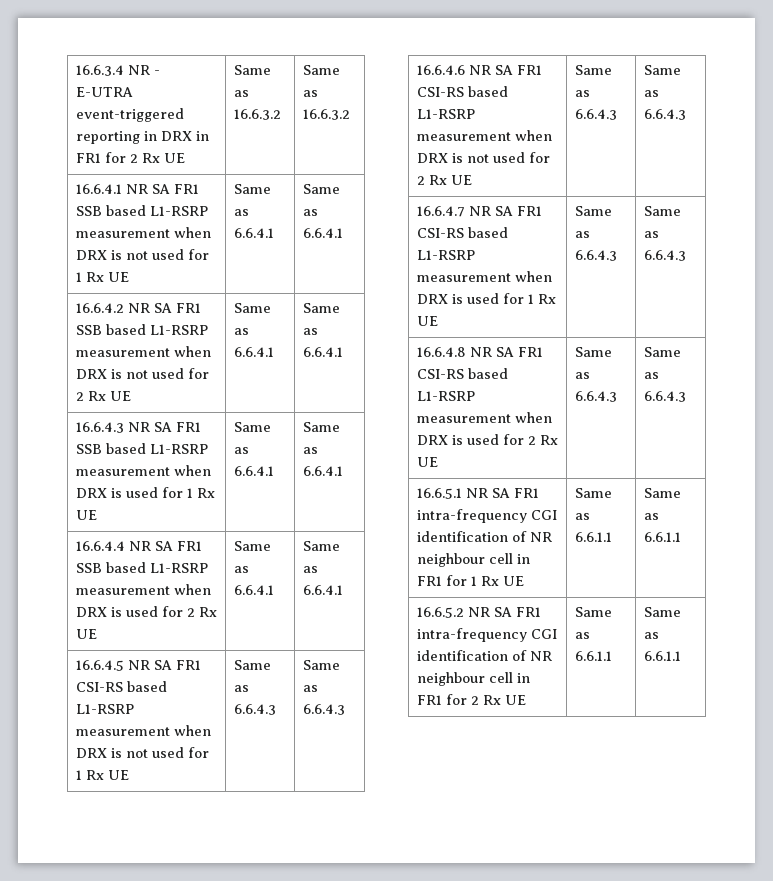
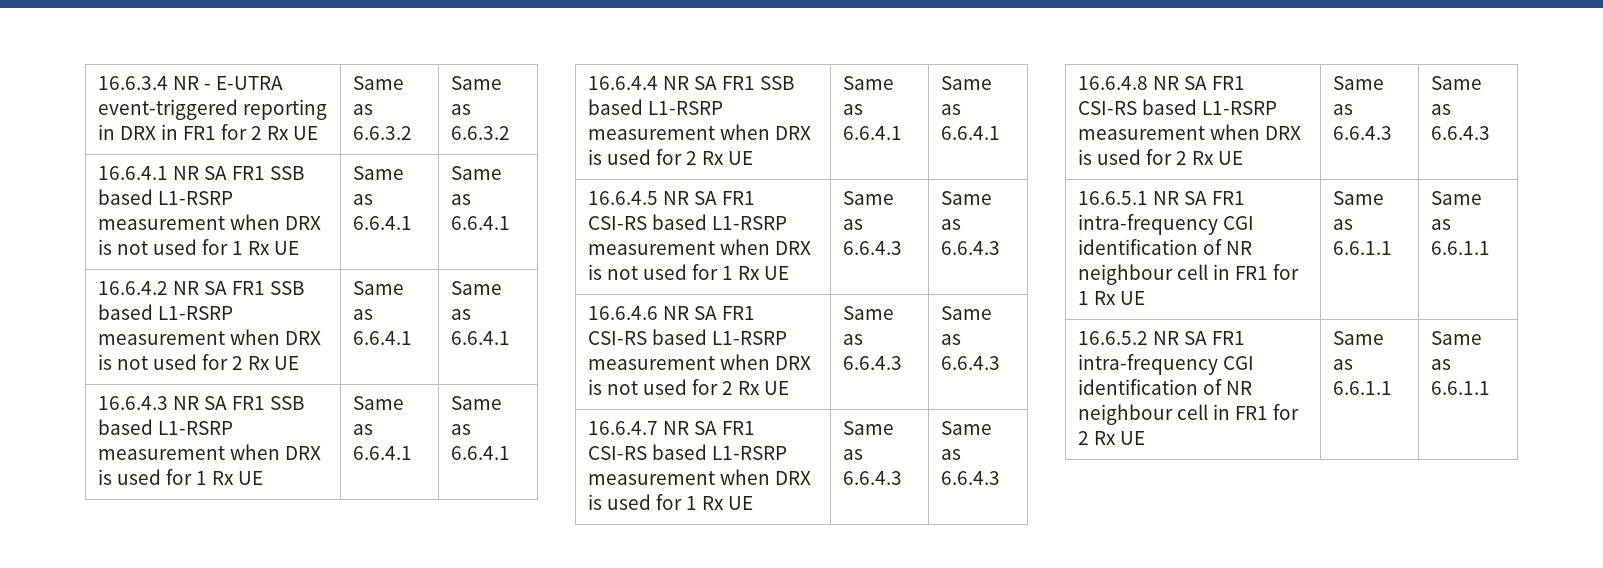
- 16.6.3.4 NR - E-UTRA event-triggered reporting in DRX in FR1 for 2 Rx UE | Same as 16.6.3.2 | Same as 16.6.3.2
+ 16.6.3.4 NR - E-UTRA event-triggered reporting in DRX in FR1 for 2 Rx UE | Same as 6.6.3.2 | Same as 6.6.3.2

